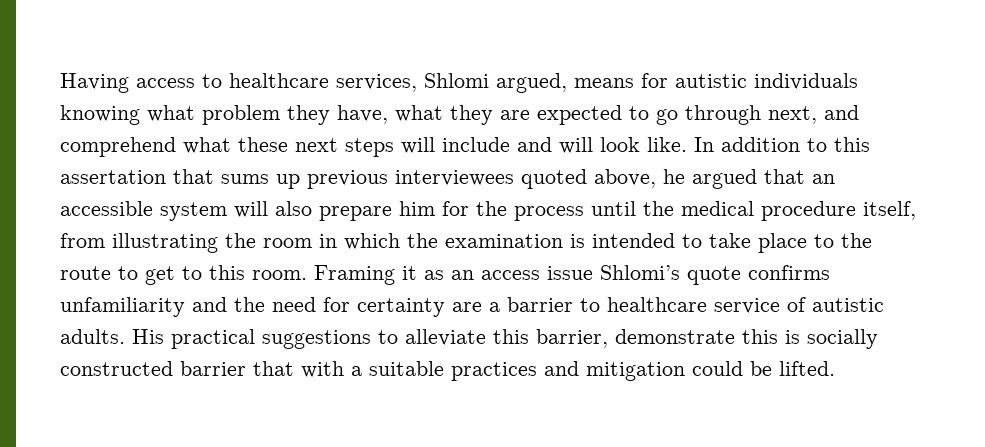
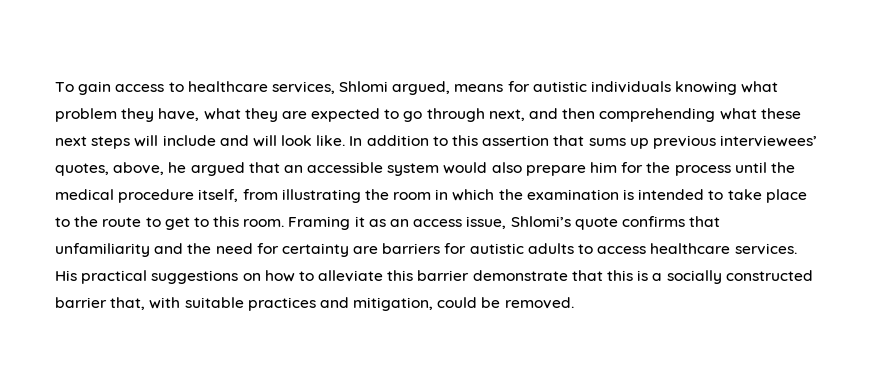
- Having access to healthcare services, Shlomi argued, means for autistic individuals knowing what problem they have, what they are expected to go through next, and comprehend what these next steps will include and will look like.
+ To gain access to healthcare services, Shlomi argued, means for autistic individuals knowing what problem they have, what they are expected to go through next, and then comprehending what these next steps will include and will look like.
- In addition to this assertation that sums up previous interviewees quoted above, he argued that an accessible system will also prepare him for the process until the medical procedure itself, from illustrating the room in which the examination is intended to take place to the route to get to this room.
+ In addition to this assertion that sums up previous interviewees’ quotes, above, he argued that an accessible system would also prepare him for the process until the medical procedure itself, from illustrating the room in which the examination is intended to take place to the route to get to this room.
- Framing it as an access issue Shlomi’s quote confirms unfamiliarity and the need for certainty are a barrier to healthcare service of autistic adults.
+ Framing it as an access issue, Shlomi’s quote confirms that unfamiliarity and the need for certainty are barriers for autistic adults to access healthcare services.
- His practical suggestions to alleviate this barrier, demonstrate this is socially constructed barrier that with a suitable practices and mitigation could be lifted.
+ His practical suggestions on how to alleviate this barrier demonstrate that this is a socially constructed barrier that, with suitable practices and mitigation, could be removed.

